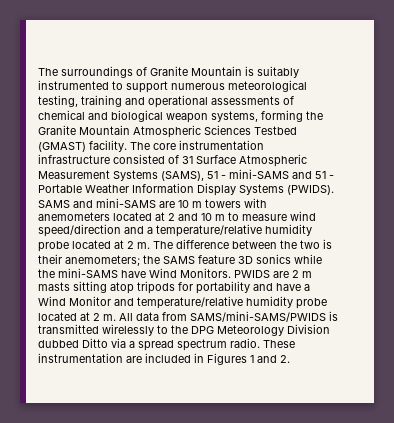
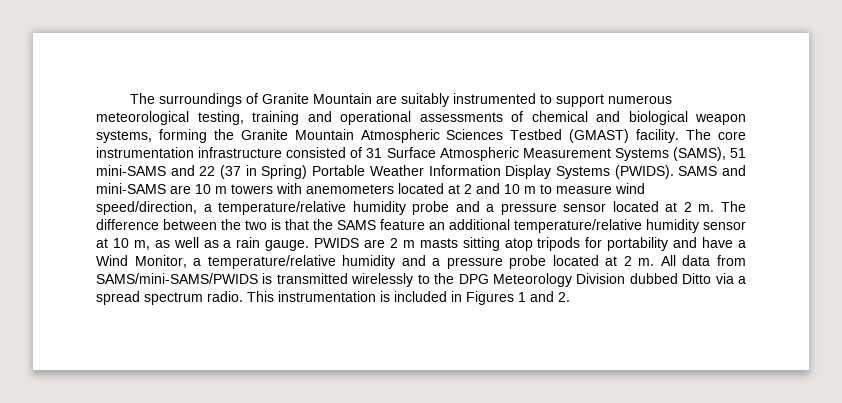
- The surroundings of Granite Mountain is suitably instrumented to support numerous meteorological testing, training and operational assessments of chemical and biological weapon systems, forming the Granite Mountain Atmospheric Sciences Testbed (GMAST) facility.
+ The surroundings of Granite Mountain are suitably instrumented to support numerous meteorological testing, training and operational assessments of chemical and biological weapon systems, forming the Granite Mountain Atmospheric Sciences Testbed (GMAST) facility.
- The core instrumentation infrastructure consisted of 31 Surface Atmospheric Measurement Systems (SAMS), 51 - mini-SAMS and 51 - Portable Weather Information Display Systems (PWIDS).
+ The core instrumentation infrastructure consisted of 31 Surface Atmospheric Measurement Systems (SAMS), 51 mini-SAMS and 22 (37 in Spring) Portable Weather Information Display Systems (PWIDS).
- SAMS and mini-SAMS are 10 m towers with anemometers located at 2 and 10 m to measure wind speed/direction and a temperature/relative humidity probe located at 2 m.
+ SAMS and mini-SAMS are 10 m towers with anemometers located at 2 and 10 m to measure wind speed/direction, a temperature/relative humidity probe and a pressure sensor located at 2 m.
- The difference between the two is their anemometers; the SAMS feature 3D sonics while the mini-SAMS have Wind Monitors.
+ The difference between the two is that the SAMS feature an additional temperature/relative humidity sensor at 10 m, as well as a rain gauge.
- PWIDS are 2 m masts sitting atop tripods for portability and have a Wind Monitor and temperature/relative humidity probe located at 2 m.
+ PWIDS are 2 m masts sitting atop tripods for portability and have a Wind Monitor, a temperature/relative humidity and a pressure probe located at 2 m.
- These instrumentation are included in Figures 1 and 2.
+ This instrumentation is included in Figures 1 and 2.

